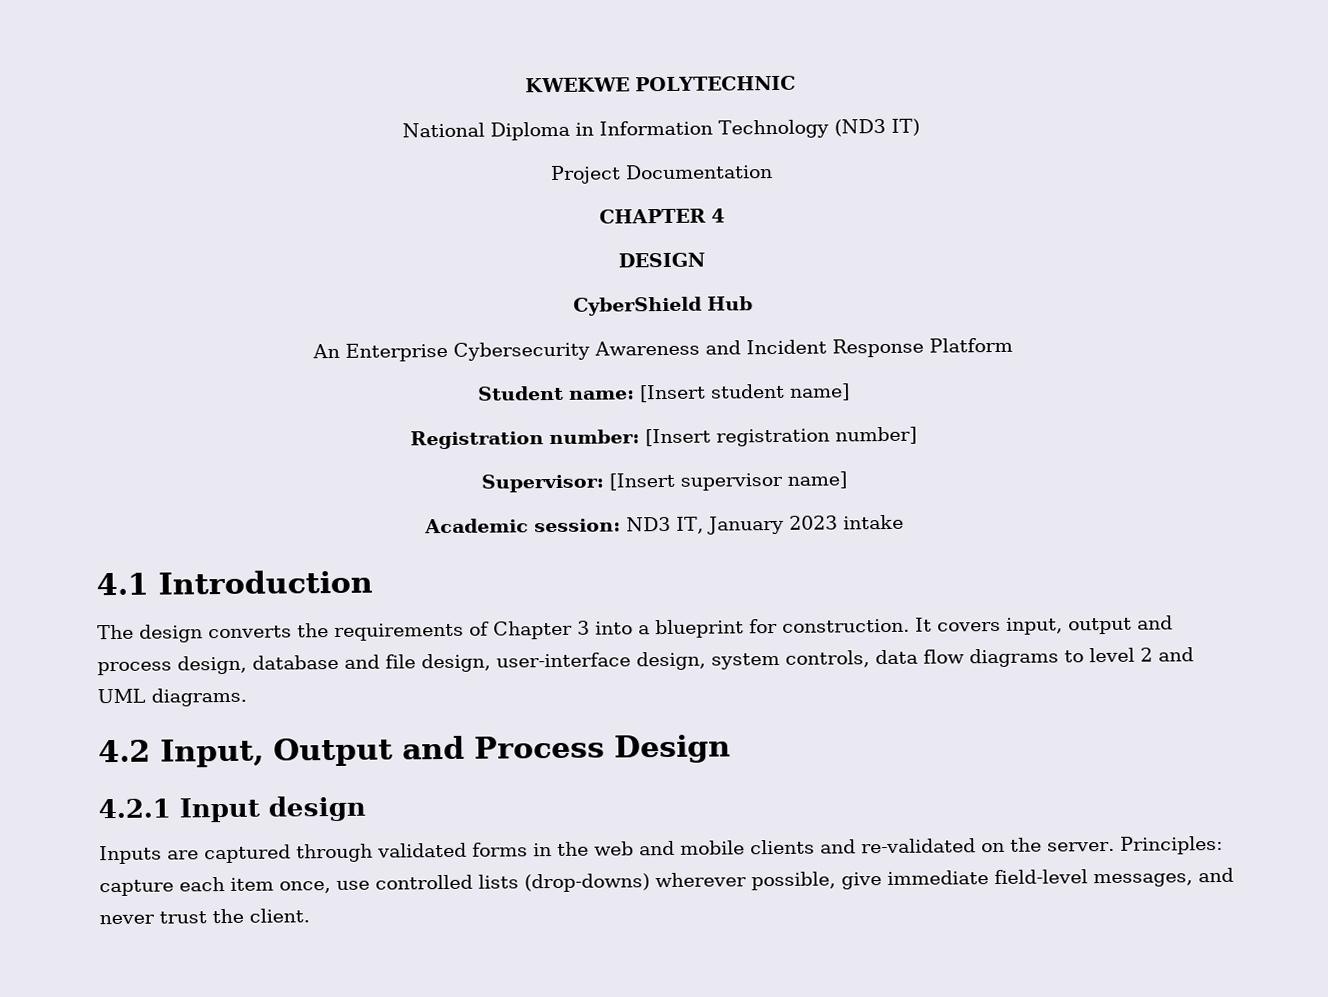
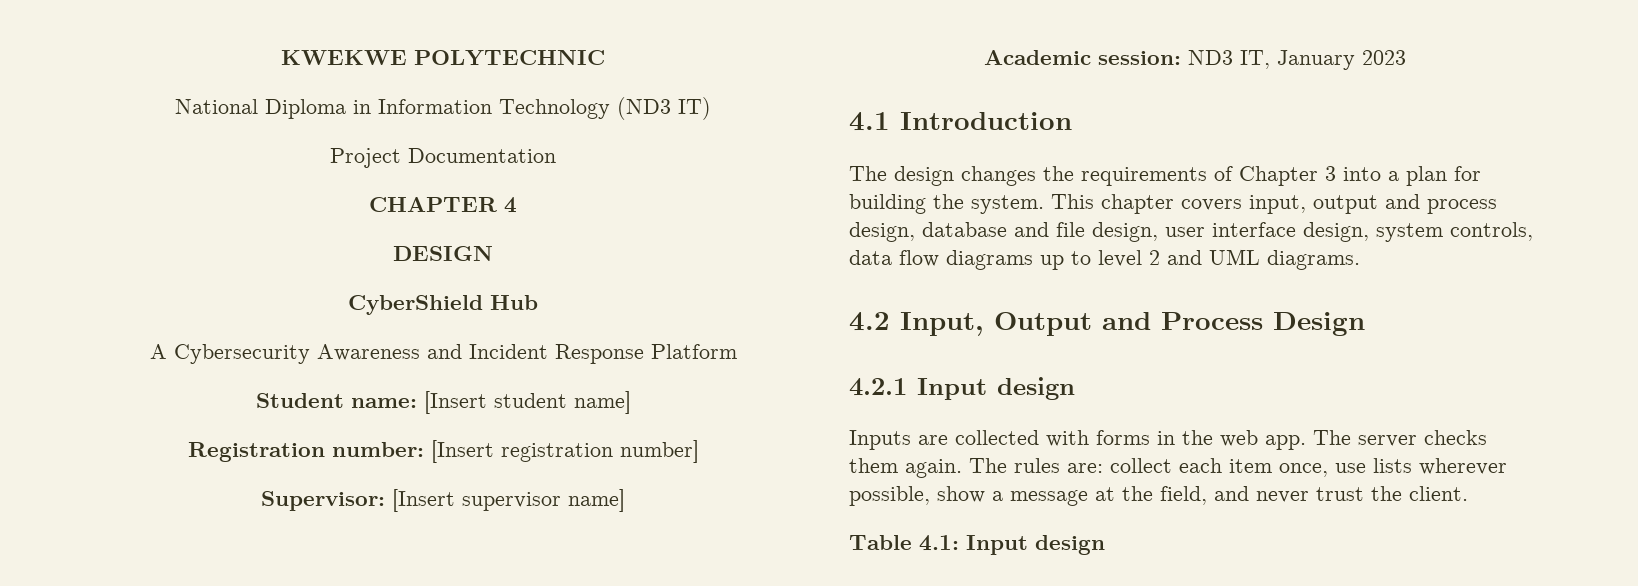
- An Enterprise Cybersecurity Awareness and Incident Response Platform
+ A Cybersecurity Awareness and Incident Response Platform
- Academic session: ND3 IT, January 2023 intake
+ Academic session: ND3 IT, January 2023
- The design converts the requirements of Chapter 3 into a blueprint for construction. It covers input, output and process design, database and file design, user-interface design, system controls, data flow diagrams to level 2 and UML diagrams.
+ The design changes the requirements of Chapter 3 into a plan for building the system. This chapter covers input, output and process design, database and file design, user interface design, system controls, data flow diagrams up to level 2 and UML diagrams.
- Inputs are captured through validated forms in the web and mobile clients and re-validated on the server. Principles: capture each item once, use controlled lists (drop-downs) wherever possible, give immediate field-level messages, and never trust the client.
+ Inputs are collected with forms in the web app. The server checks them again. The rules are: collect each item once, use lists wherever possible, show a message at the field, and never trust the client.
+ Table 4.1: Input design

